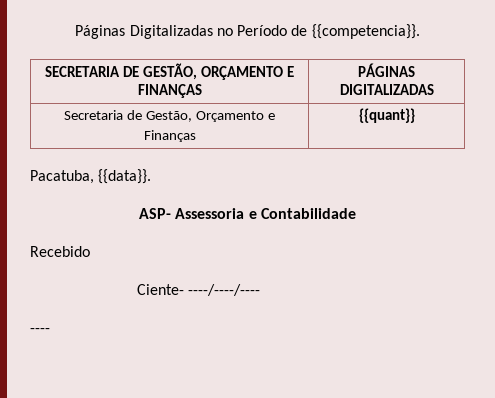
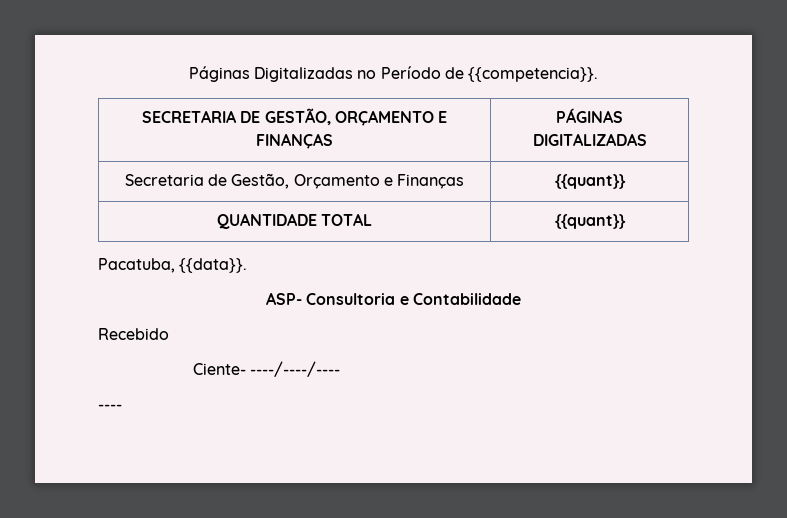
+ QUANTIDADE TOTAL | {{quant}}
- ASP- Assessoria e Contabilidade
+ ASP- Consultoria e Contabilidade

